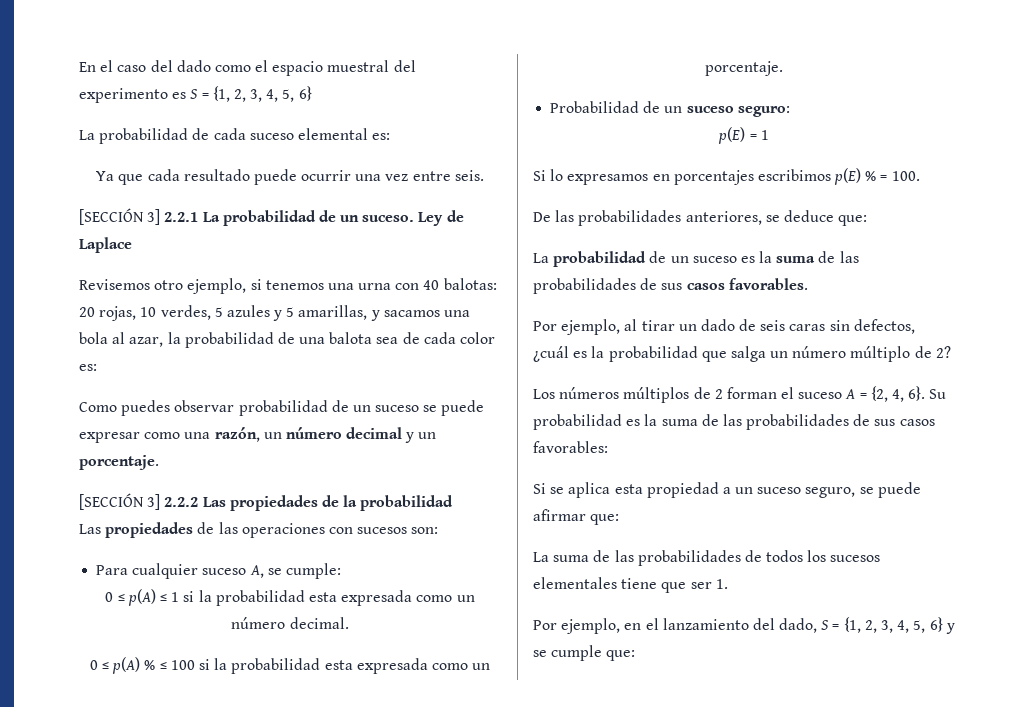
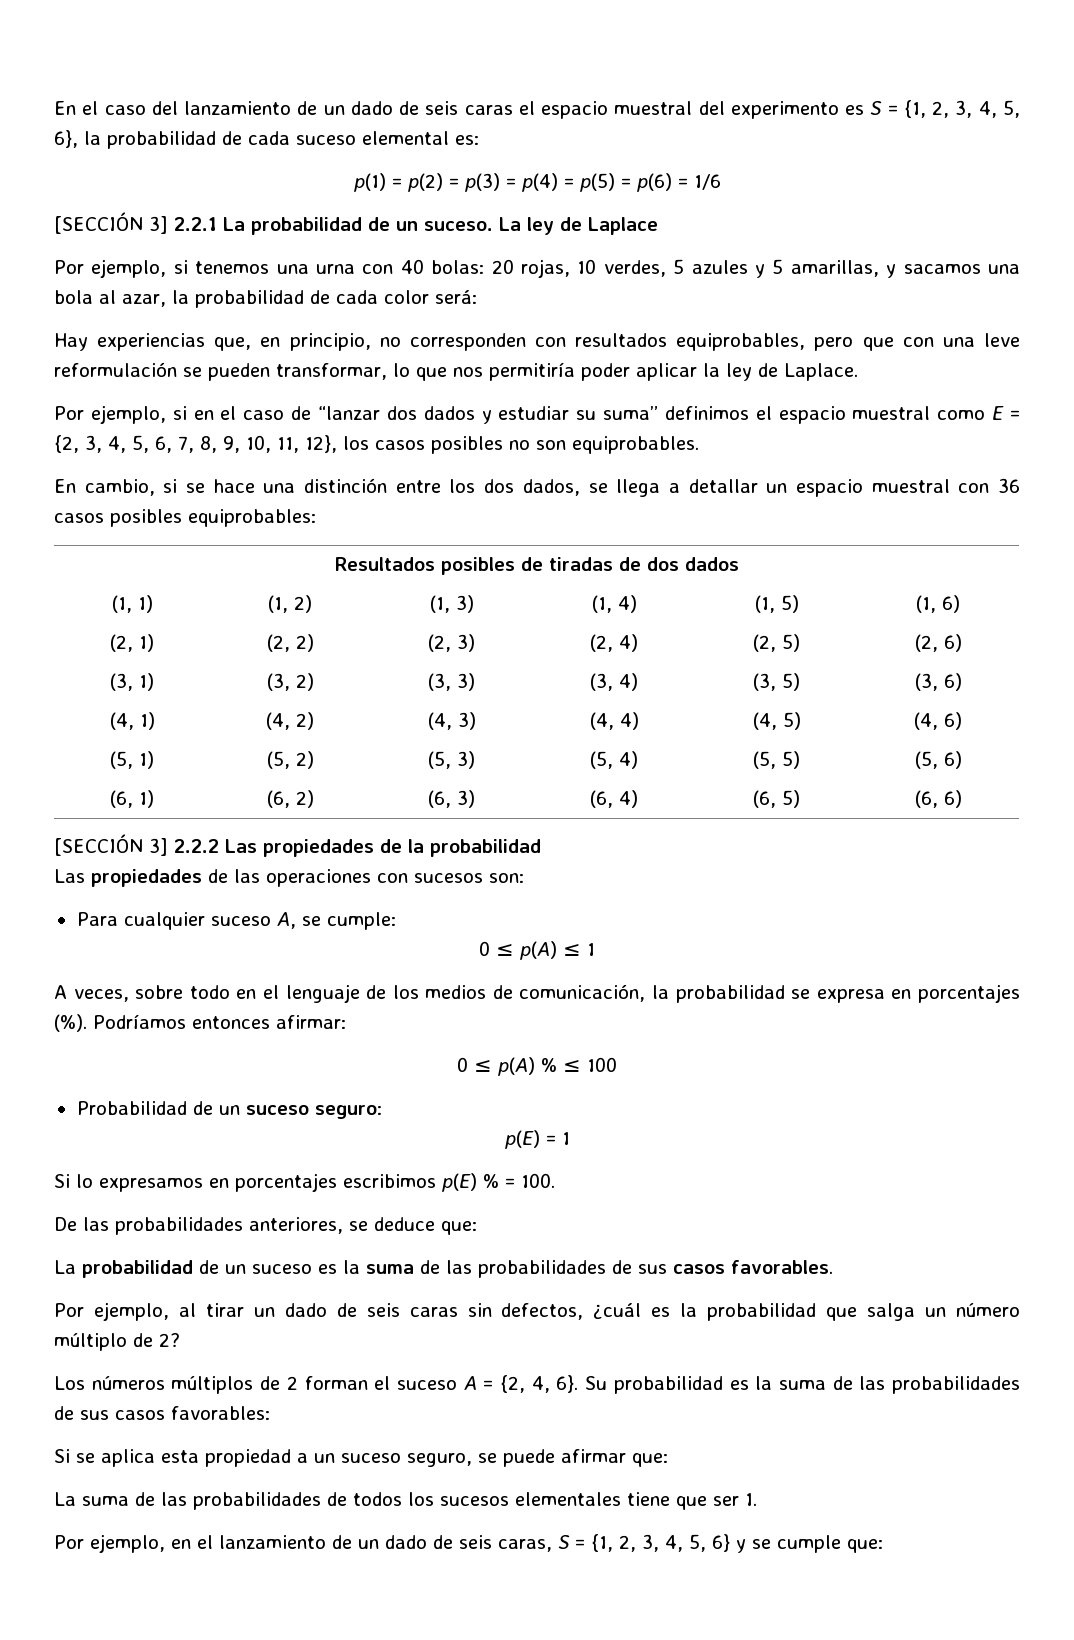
- En el caso del dado como el espacio muestral del experimento es S = {1, 2, 3, 4, 5, 6}
- La probabilidad de cada suceso elemental es:
+ En el caso del lanzamiento de un dado de seis caras el espacio muestral del experimento es S = {1, 2, 3, 4, 5, 6}, la probabilidad de cada suceso elemental es:
- Ya que cada resultado puede ocurrir una vez entre seis.
+ p(1) = p(2) = p(3) = p(4) = p(5) = p(6) = 1/6
- Ley de Laplace
+ La ley de Laplace
- Revisemos otro ejemplo, si tenemos una urna con 40 balotas: 20 rojas, 10 verdes, 5 azules y 5 amarillas, y sacamos una bola al azar, la probabilidad de una balota sea de cada color es:
- Como puedes observar probabilidad de un suceso se puede expresar como una razón, un número decimal y un porcentaje.
+ Por ejemplo, si tenemos una urna con 40 bolas: 20 rojas, 10 verdes, 5 azules y 5 amarillas, y sacamos una bola al azar, la probabilidad de cada color será:
+ Hay experiencias que, en principio, no corresponden con resultados equiprobables, pero que con una leve reformulación se pueden transformar, lo que nos permitiría poder aplicar la ley de Laplace.
+ Por ejemplo, si en el caso de “lanzar dos dados y estudiar su suma” definimos el espacio muestral como E = {2, 3, 4, 5, 6, 7, 8, 9, 10, 11, 12}, los casos posibles no son equiprobables.
+ En cambio, si se hace una distinción entre los dos dados, se llega a detallar un espacio muestral con 36 casos posibles equiprobables:
+ Resultados posibles de tiradas de dos dados
+ (1, 1) | (1, 2) | (1, 3) | (1, 4) | (1, 5) | (1, 6)
+ (2, 1) | (2, 2) | (2, 3) | (2, 4) | (2, 5) | (2, 6)
+ (3, 1) | (3, 2) | (3, 3) | (3, 4) | (3, 5) | (3, 6)
+ (4, 1) | (4, 2) | (4, 3) | (4, 4) | (4, 5) | (4, 6)
+ (5, 1) | (5, 2) | (5, 3) | (5, 4) | (5, 5) | (5, 6)
+ (6, 1) | (6, 2) | (6, 3) | (6, 4) | (6, 5) | (6, 6)
- 0 ≤ p(A) ≤ 1 si la probabilidad esta expresada como un número decimal.
+ 0 ≤ p(A) ≤ 1
+ A veces, sobre todo en el lenguaje de los medios de comunicación, la probabilidad se expresa en porcentajes (%). Podríamos entonces afirmar:
- 0 ≤ p(A) % ≤ 100 si la probabilidad esta expresada como un porcentaje.
+ 0 ≤ p(A) % ≤ 100
- Por ejemplo, en el lanzamiento del dado, S = {1, 2, 3, 4, 5, 6} y se cumple que:
+ Por ejemplo, en el lanzamiento de un dado de seis caras, S = {1, 2, 3, 4, 5, 6} y se cumple que:

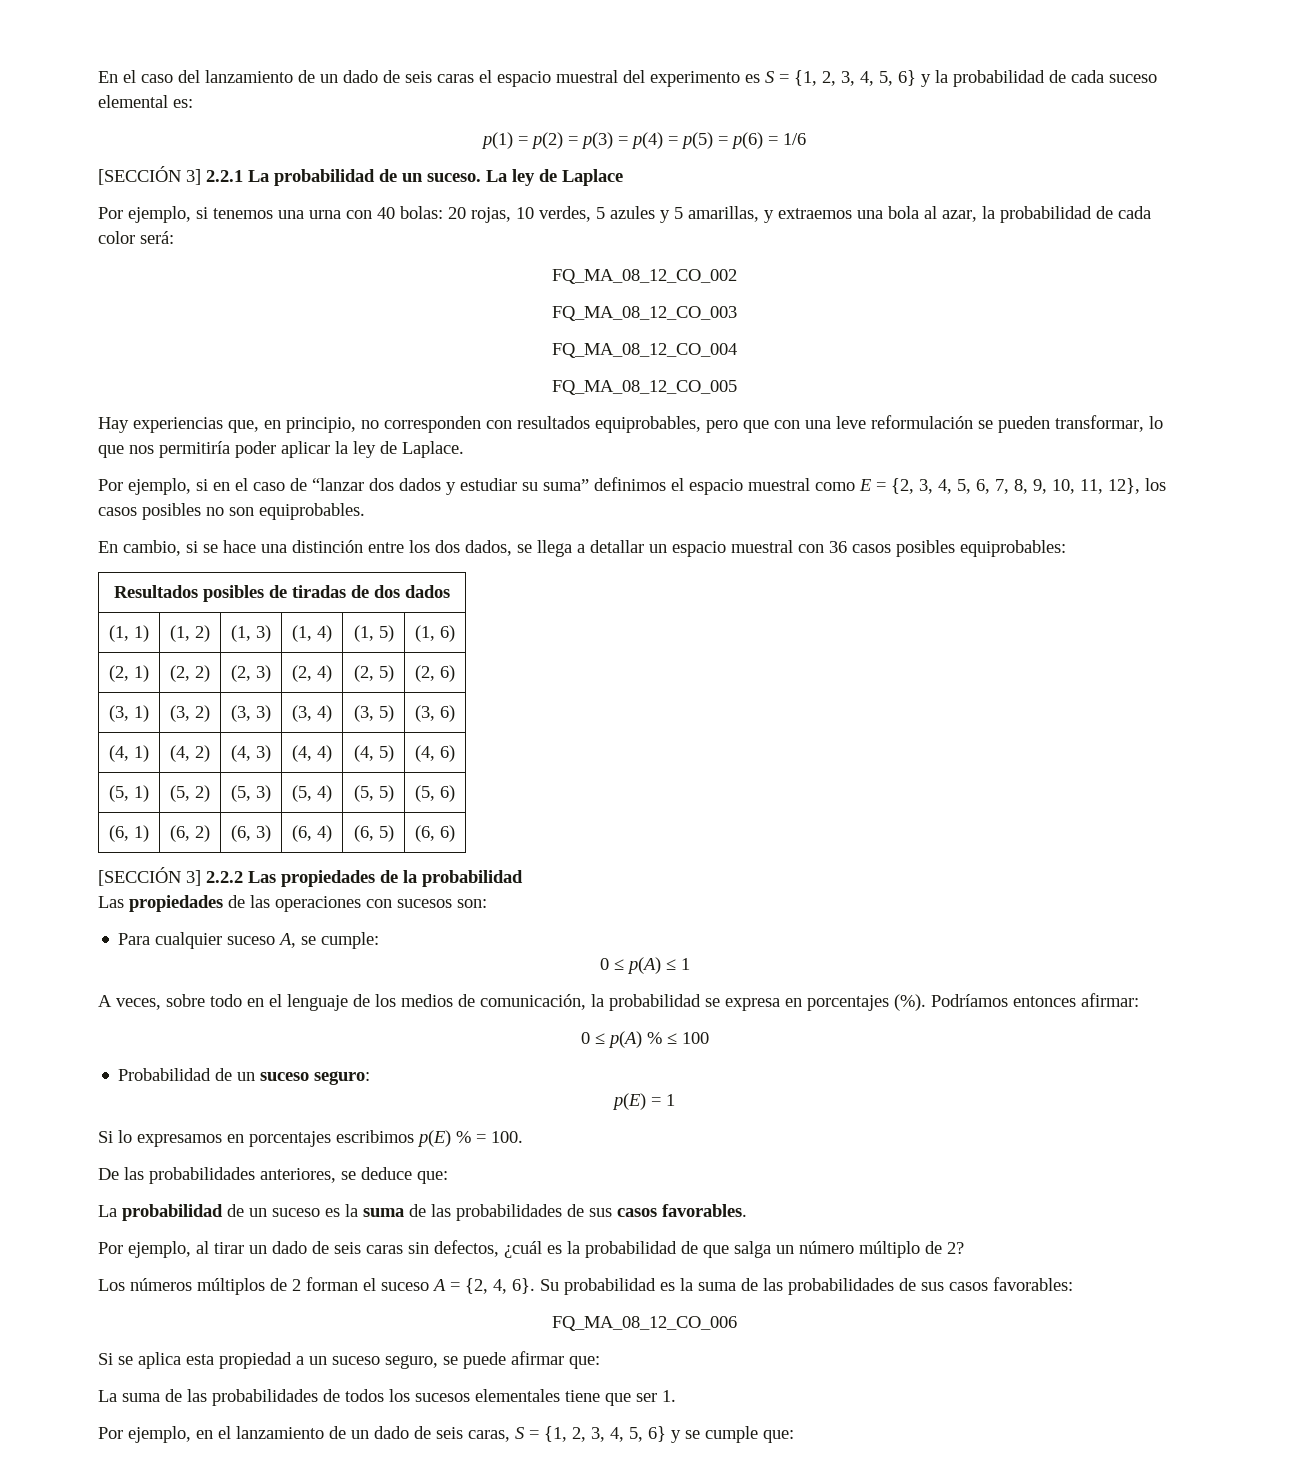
- En el caso del lanzamiento de un dado de seis caras el espacio muestral del experimento es S = {1, 2, 3, 4, 5, 6}, la probabilidad de cada suceso elemental es:
+ En el caso del lanzamiento de un dado de seis caras el espacio muestral del experimento es S = {1, 2, 3, 4, 5, 6} y la probabilidad de cada suceso elemental es:
- Por ejemplo, si tenemos una urna con 40 bolas: 20 rojas, 10 verdes, 5 azules y 5 amarillas, y sacamos una bola al azar, la probabilidad de cada color será:
+ Por ejemplo, si tenemos una urna con 40 bolas: 20 rojas, 10 verdes, 5 azules y 5 amarillas, y extraemos una bola al azar, la probabilidad de cada color será:
+ FQ_MA_08_12_CO_002
+ FQ_MA_08_12_CO_003
+ FQ_MA_08_12_CO_004
+ FQ_MA_08_12_CO_005
- Por ejemplo, al tirar un dado de seis caras sin defectos, ¿cuál es la probabilidad que salga un número múltiplo de 2?
+ Por ejemplo, al tirar un dado de seis caras sin defectos, ¿cuál es la probabilidad de que salga un número múltiplo de 2?
+ FQ_MA_08_12_CO_006

